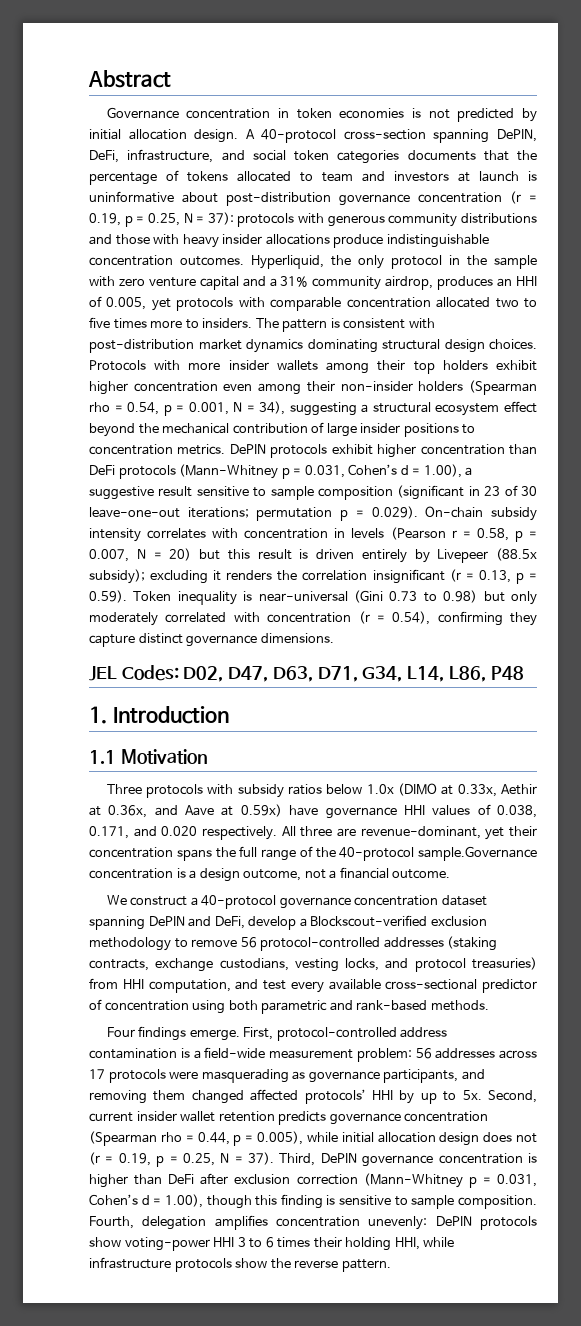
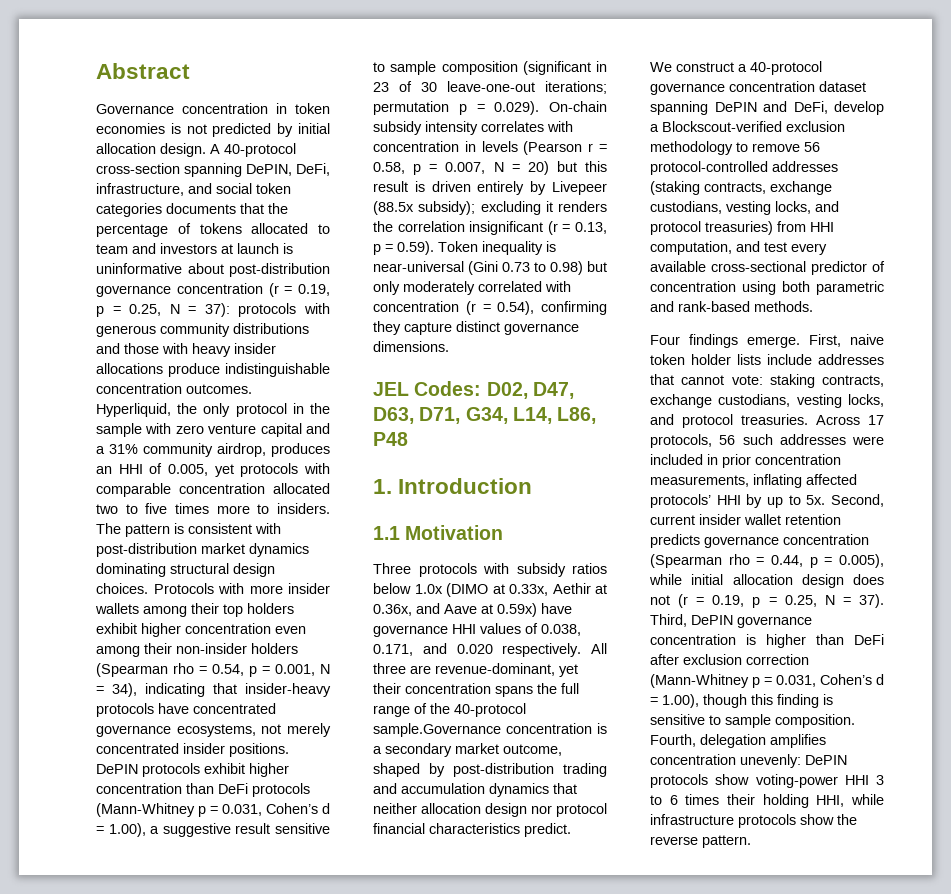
- Protocols with more insider wallets among their top holders exhibit higher concentration even among their non-insider holders (Spearman rho = 0.54, p = 0.001, N = 34), suggesting a structural ecosystem effect beyond the mechanical contribution of large insider positions to concentration metrics.
+ Protocols with more insider wallets among their top holders exhibit higher concentration even among their non-insider holders (Spearman rho = 0.54, p = 0.001, N = 34), indicating that insider-heavy protocols have concentrated governance ecosystems, not merely concentrated insider positions.
- All three are revenue-dominant, yet their concentration spans the full range of the 40-protocol sample.Governance concentration is a design outcome, not a financial outcome.
+ All three are revenue-dominant, yet their concentration spans the full range of the 40-protocol sample.Governance concentration is a secondary market outcome, shaped by post-distribution trading and accumulation dynamics that neither allocation design nor protocol financial characteristics predict.
- First, protocol-controlled address contamination is a field-wide measurement problem: 56 addresses across 17 protocols were masquerading as governance participants, and removing them changed affected protocols’ HHI by up to 5x.
+ First, naive token holder lists include addresses that cannot vote: staking contracts, exchange custodians, vesting locks, and protocol treasuries. Across 17 protocols, 56 such addresses were included in prior concentration measurements, inflating affected protocols’ HHI by up to 5x.

